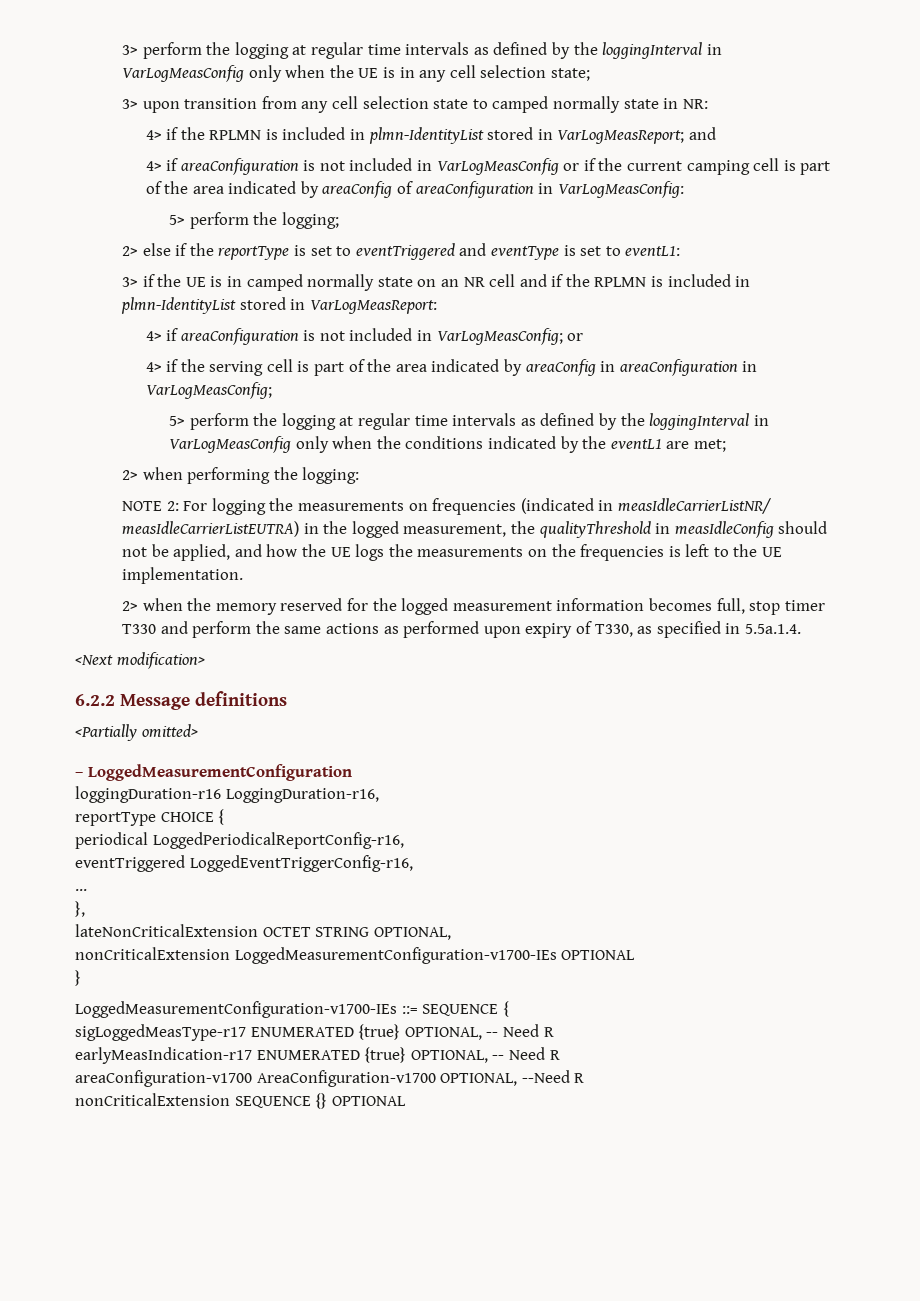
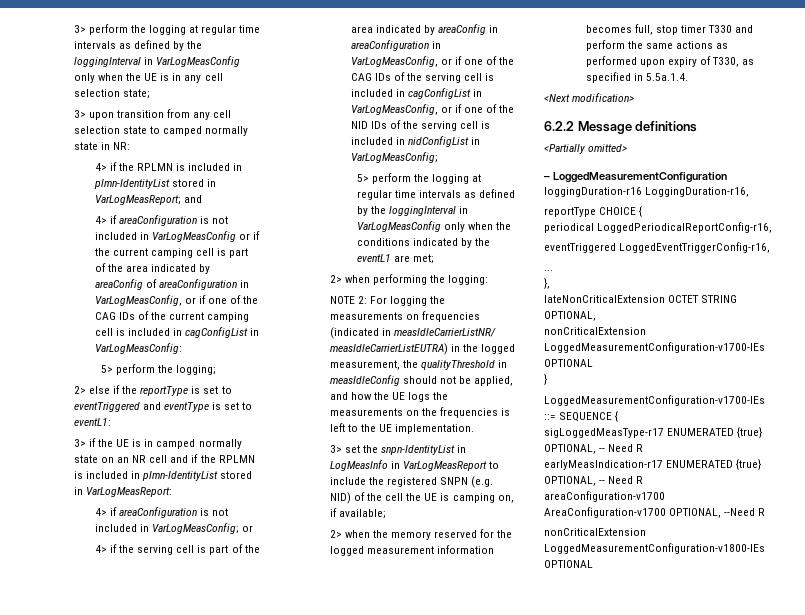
- 4> if areaConfiguration is not included in VarLogMeasConfig or if the current camping cell is part of the area indicated by areaConfig of areaConfiguration in VarLogMeasConfig:
+ 4> if areaConfiguration is not included in VarLogMeasConfig or if the current camping cell is part of the area indicated by areaConfig of areaConfiguration in VarLogMeasConfig, or if one of the CAG IDs of the current camping cell is included in cagConfigList in VarLogMeasConfig:
- 4> if the serving cell is part of the area indicated by areaConfig in areaConfiguration in VarLogMeasConfig;
+ 4> if the serving cell is part of the area indicated by areaConfig in areaConfiguration in VarLogMeasConfig, or if one of the CAG IDs of the serving cell is included in cagConfigList in VarLogMeasConfig, or if one of the NID IDs of the serving cell is included in nidConfigList in VarLogMeasConfig;
+ 3> set the snpn-IdentityList in LogMeasInfo in VarLogMeasReport to include the registered SNPN (e.g. NID) of the cell the UE is camping on, if available;
- nonCriticalExtension SEQUENCE {} OPTIONAL
+ nonCriticalExtension LoggedMeasurementConfiguration-v1800-IEs OPTIONAL

